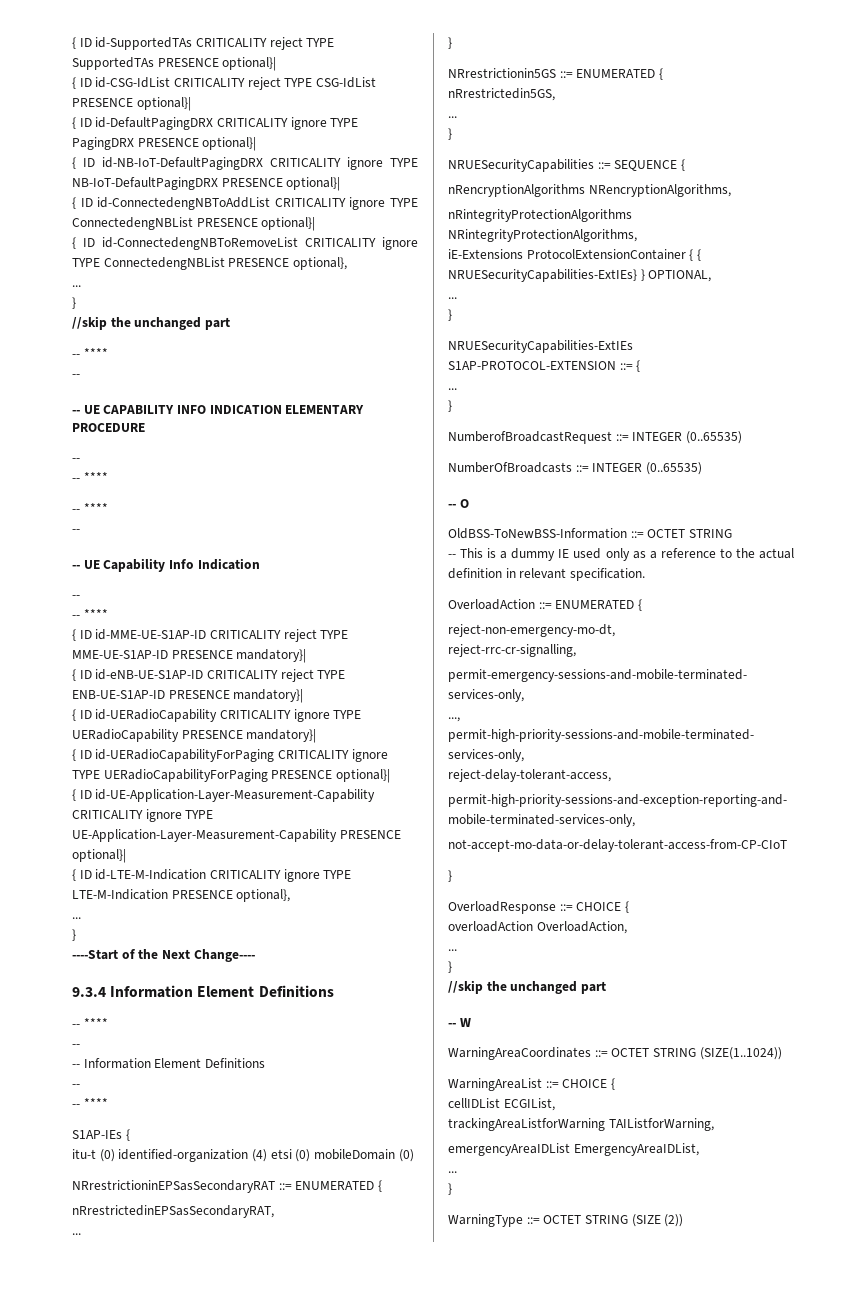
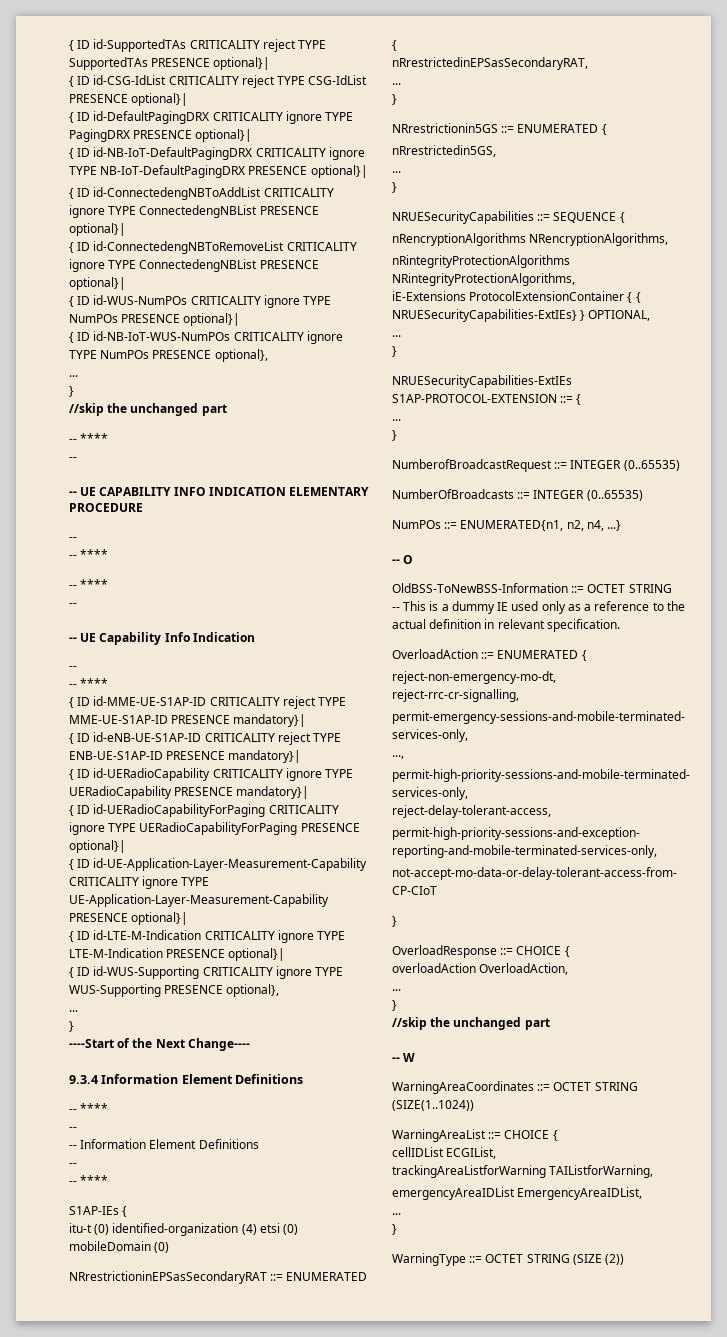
- { ID id-ConnectedengNBToRemoveList CRITICALITY ignore TYPE ConnectedengNBList PRESENCE optional},
+ { ID id-ConnectedengNBToRemoveList CRITICALITY ignore TYPE ConnectedengNBList PRESENCE optional}|
+ { ID id-WUS-NumPOs CRITICALITY ignore TYPE NumPOs PRESENCE optional}|
+ { ID id-NB-IoT-WUS-NumPOs CRITICALITY ignore TYPE NumPOs PRESENCE optional},
- { ID id-LTE-M-Indication CRITICALITY ignore TYPE LTE-M-Indication PRESENCE optional},
+ { ID id-LTE-M-Indication CRITICALITY ignore TYPE LTE-M-Indication PRESENCE optional}|
+ { ID id-WUS-Supporting CRITICALITY ignore TYPE WUS-Supporting PRESENCE optional},
+ NumPOs ::= ENUMERATED{n1, n2, n4, ...}

